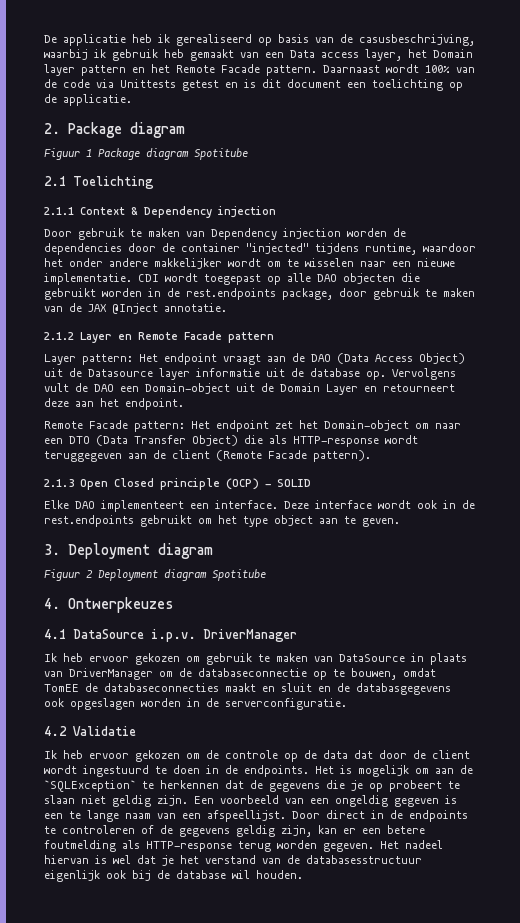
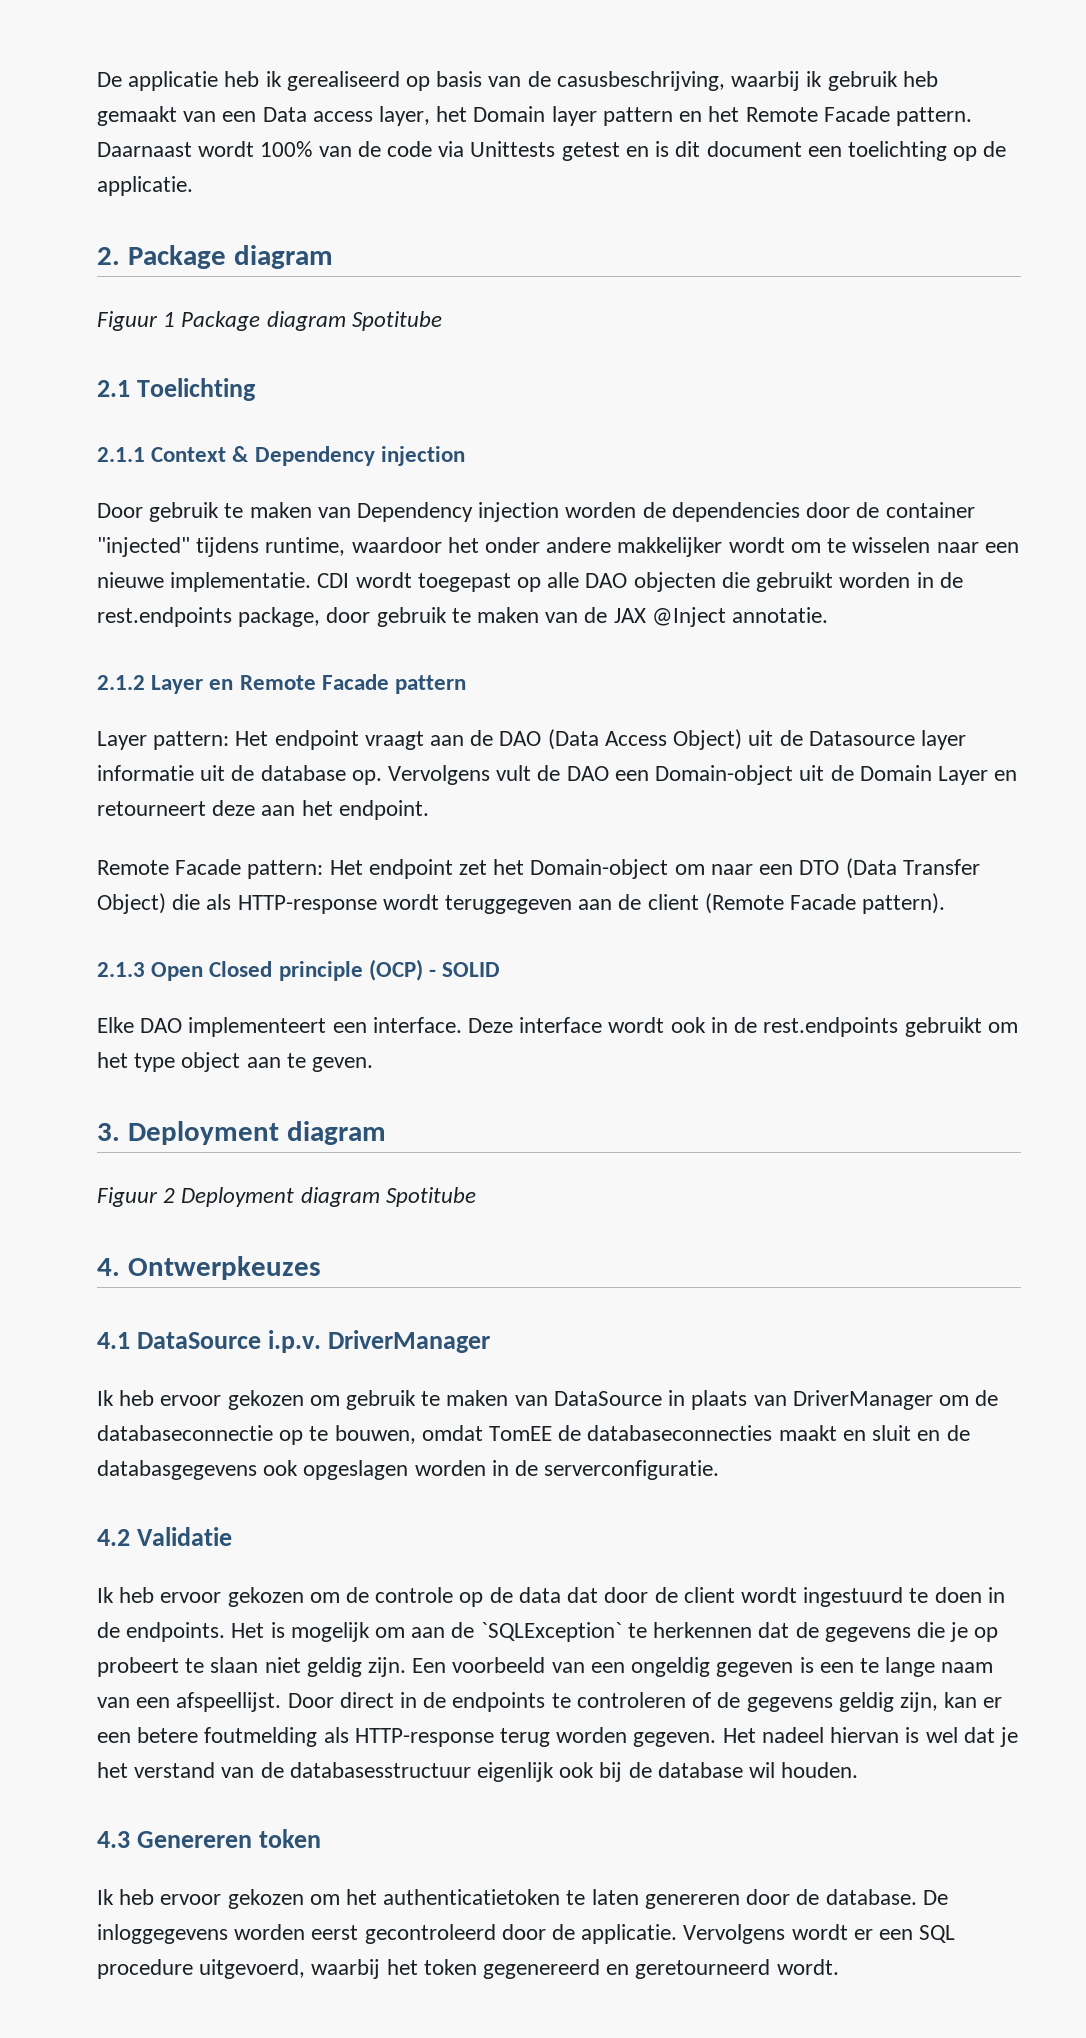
+ 4.3 Genereren token
+ Ik heb ervoor gekozen om het authenticatietoken te laten genereren door de database. De inloggegevens worden eerst gecontroleerd door de applicatie. Vervolgens wordt er een SQL procedure uitgevoerd, waarbij het token gegenereerd en geretourneerd wordt.

